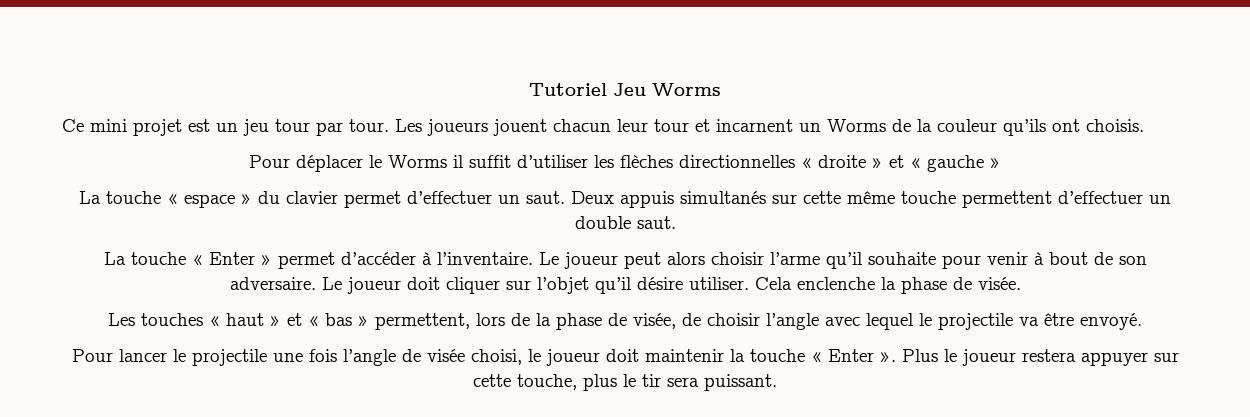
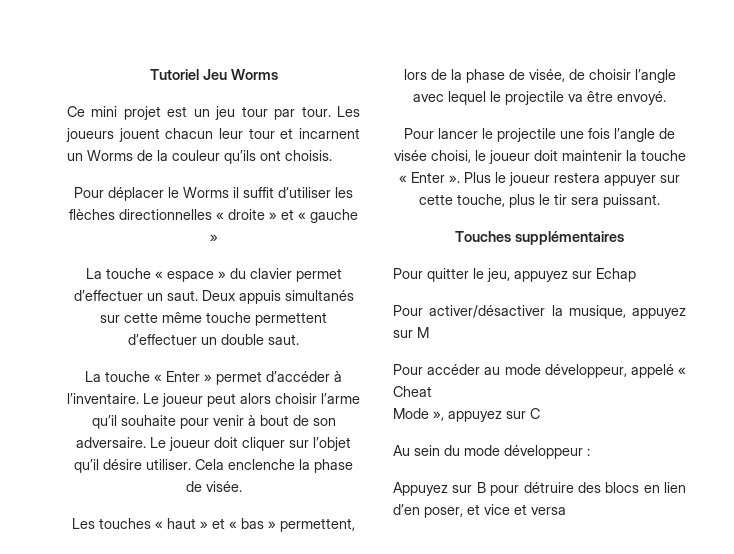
+ Touches supplémentaires
+ Pour quitter le jeu, appuyez sur Echap
+ Pour activer/désactiver la musique, appuyez sur M
+ Pour accéder au mode développeur, appelé « Cheat
+ Mode », appuyez sur C
+ Au sein du mode développeur :
+ Appuyez sur B pour détruire des blocs en lien d’en poser, et vice et versa

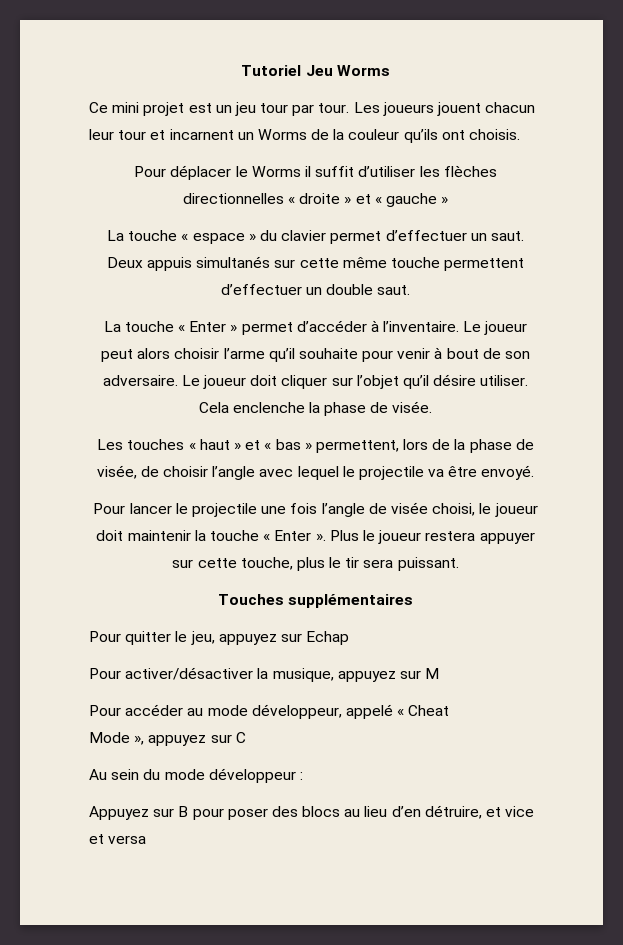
- Appuyez sur B pour détruire des blocs en lien d’en poser, et vice et versa
+ Appuyez sur B pour poser des blocs au lieu d’en détruire, et vice et versa

